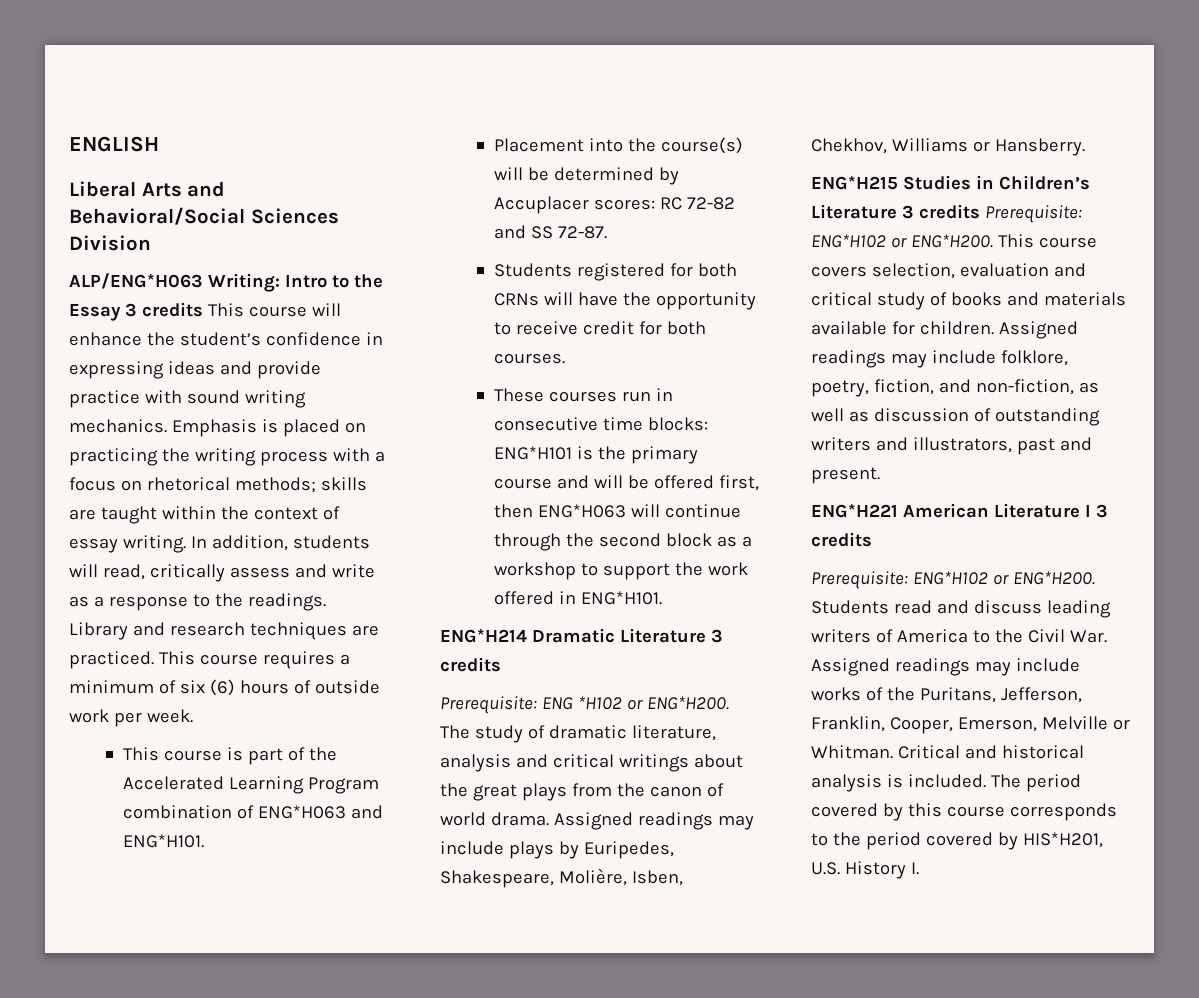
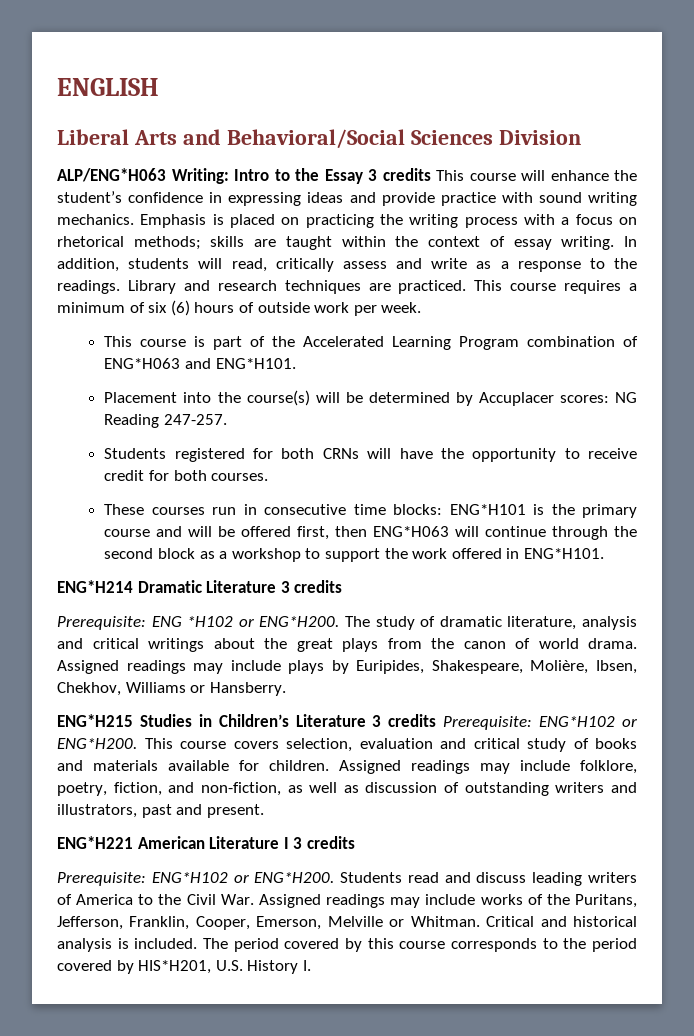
- Placement into the course(s) will be determined by Accuplacer scores: RC 72-82 and SS 72-87.
+ Placement into the course(s) will be determined by Accuplacer scores: NG Reading 247-257.
- Assigned readings may include plays by Euripedes, Shakespeare, Molière, Isben, Chekhov, Williams or Hansberry.
+ Assigned readings may include plays by Euripides, Shakespeare, Molière, Ibsen, Chekhov, Williams or Hansberry.

